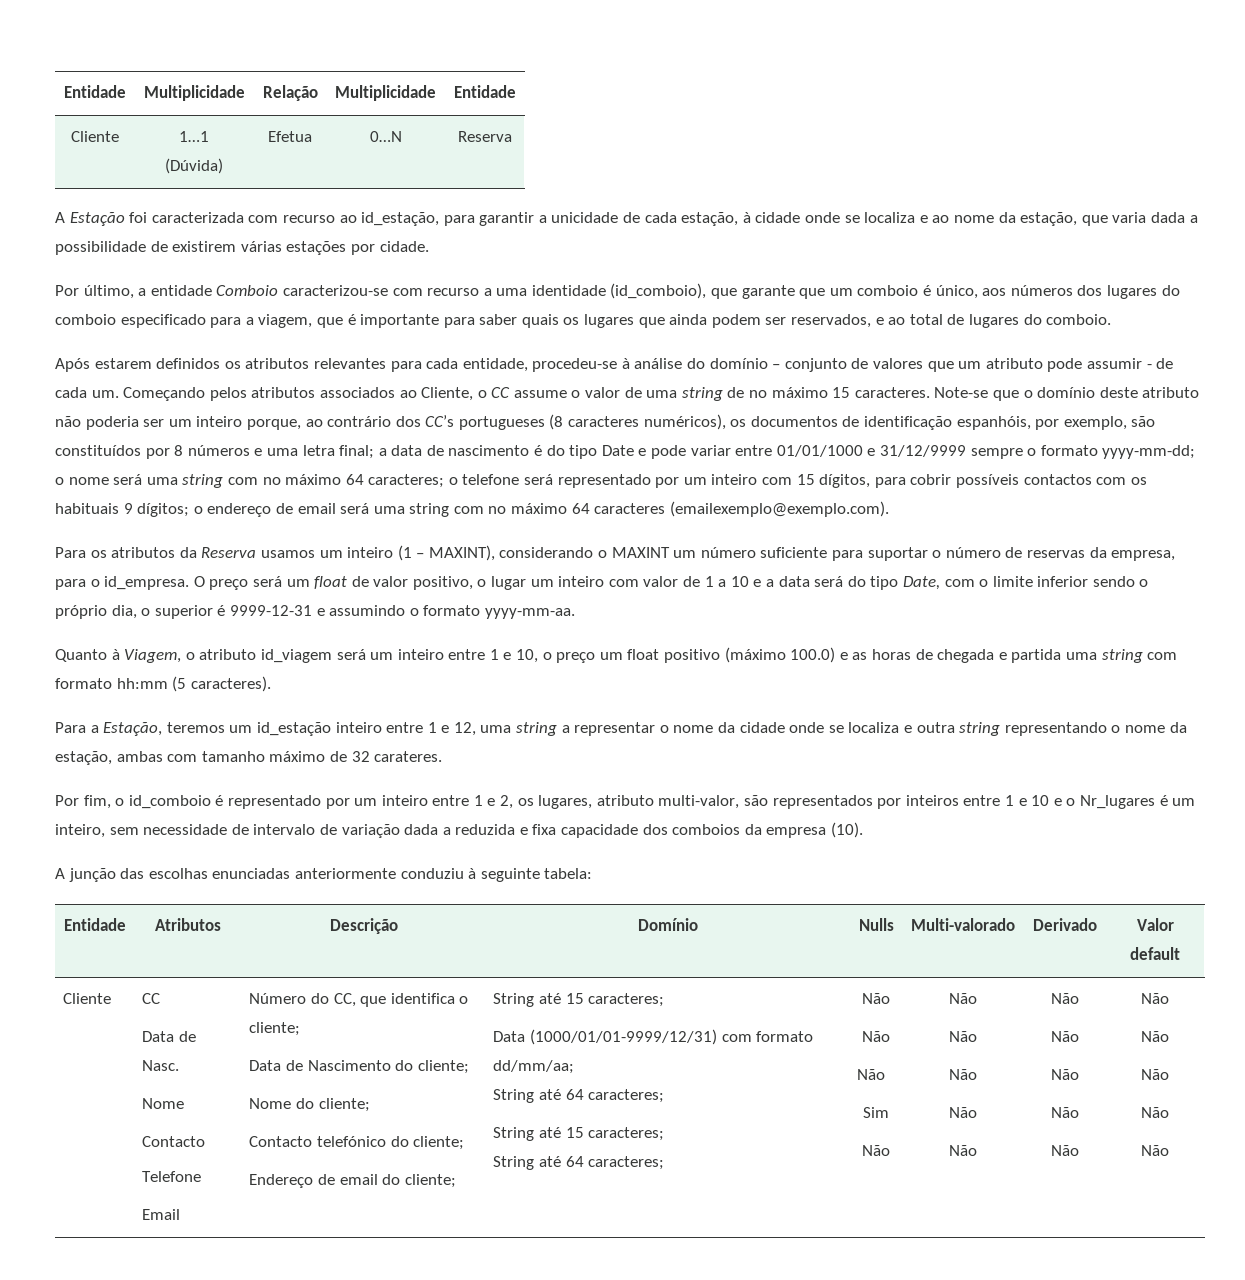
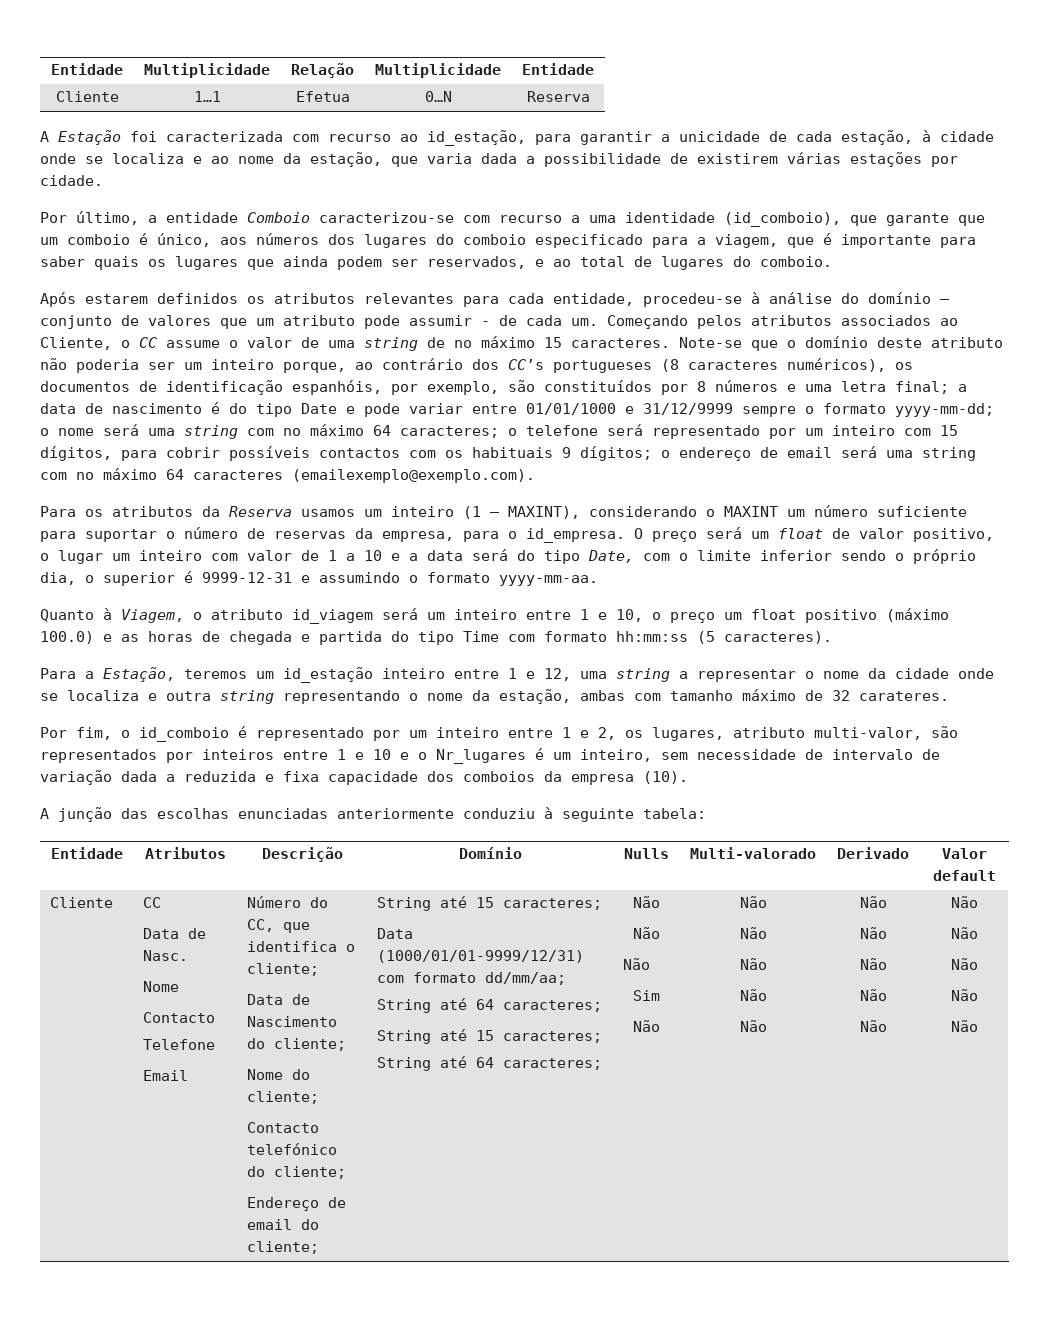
- Cliente | 1…1
- (Dúvida) | Efetua | 0…N | Reserva
+ Cliente | 1…1 | Efetua | 0…N | Reserva
- Quanto à Viagem, o atributo id_viagem será um inteiro entre 1 e 10, o preço um float positivo (máximo 100.0) e as horas de chegada e partida uma string com formato hh:mm (5 caracteres).
+ Quanto à Viagem, o atributo id_viagem será um inteiro entre 1 e 10, o preço um float positivo (máximo 100.0) e as horas de chegada e partida do tipo Time com formato hh:mm:ss (5 caracteres).

